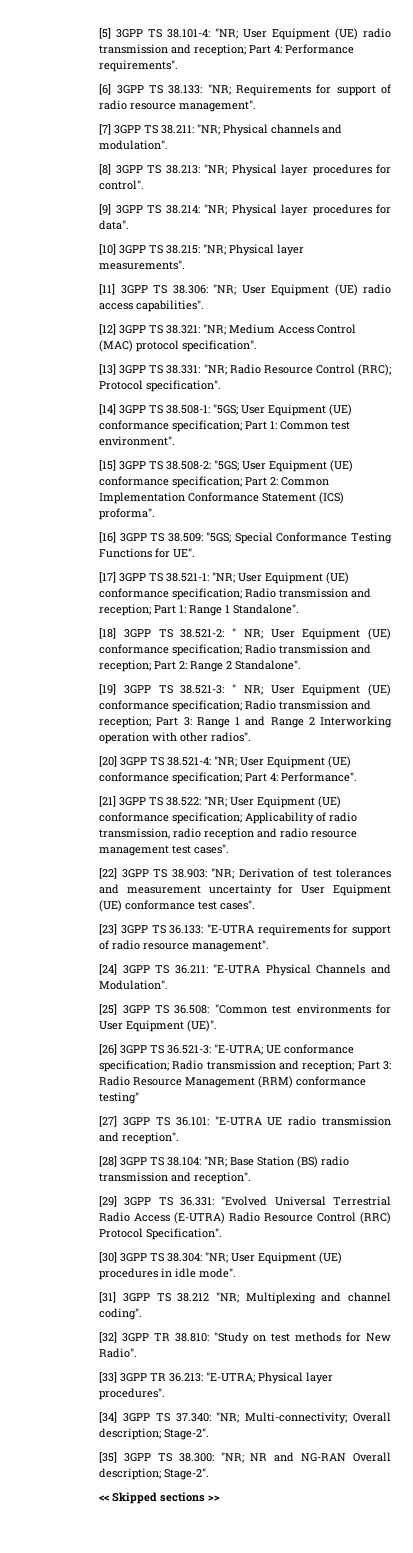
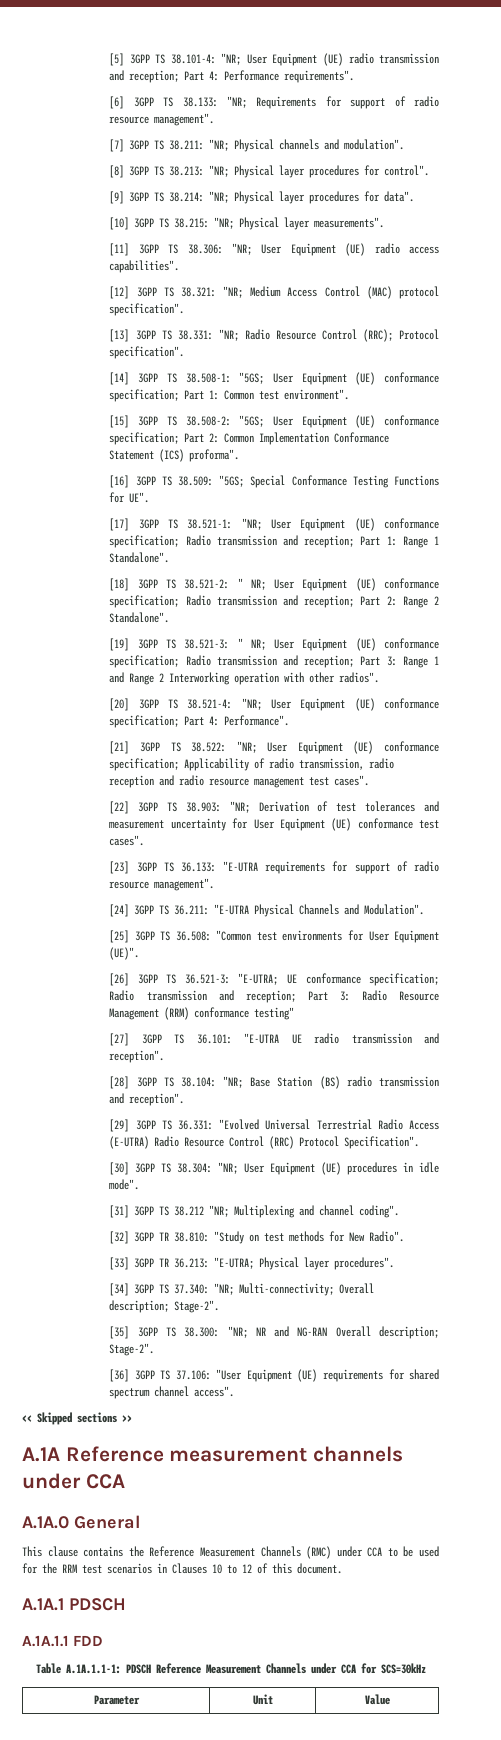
+ [36] 3GPP TS 37.106: "User Equipment (UE) requirements for shared spectrum channel access".
  << Skipped sections >>
+ A.1A Reference measurement channels under CCA
+ A.1A.0 General
+ This clause contains the Reference Measurement Channels (RMC) under CCA to be used for the RRM test scenarios in Clauses 10 to 12 of this document.
+ A.1A.1 PDSCH
+ A.1A.1.1 FDD
+ Table A.1A.1.1-1: PDSCH Reference Measurement Channels under CCA for SCS=30kHz
+ Parameter | Unit | Value

